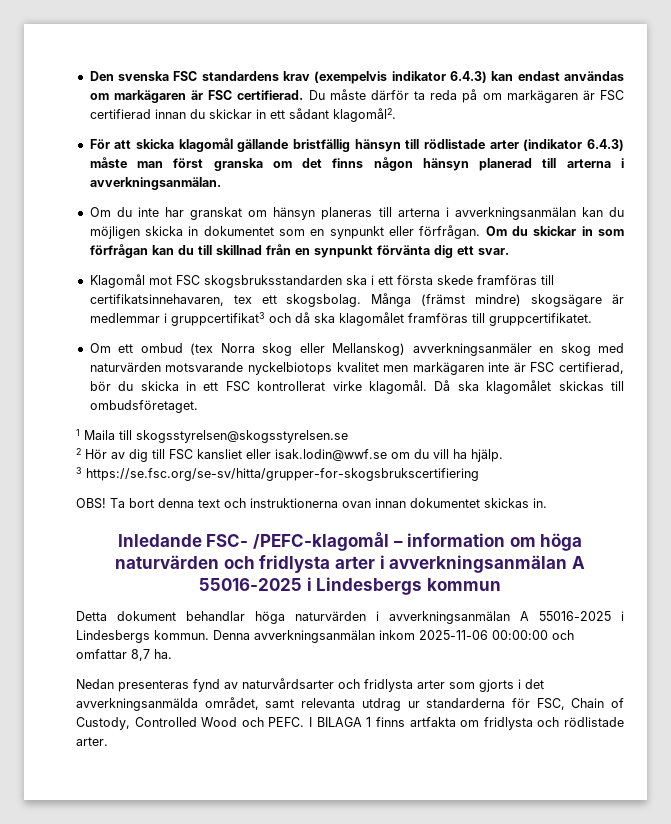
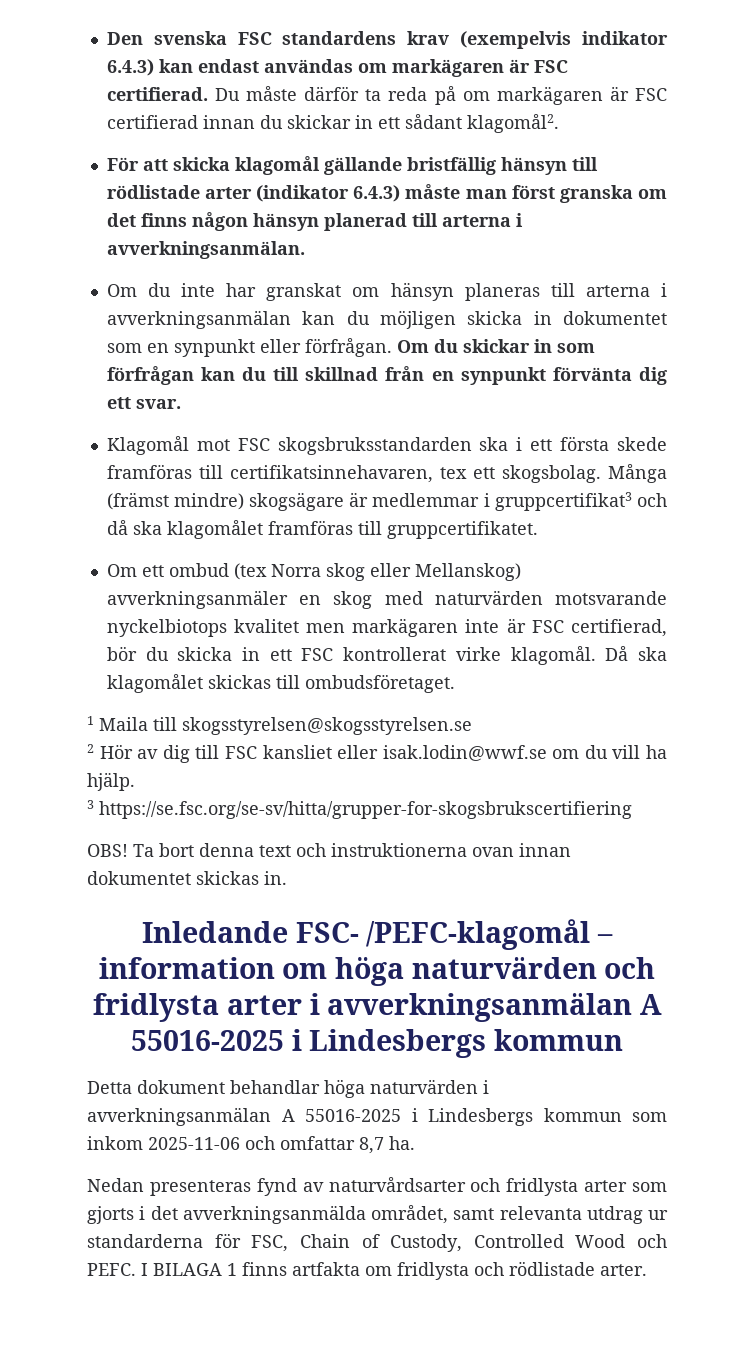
- Detta dokument behandlar höga naturvärden i avverkningsanmälan A 55016-2025 i Lindesbergs kommun. Denna avverkningsanmälan inkom 2025-11-06 00:00:00 och omfattar 8,7 ha.
+ Detta dokument behandlar höga naturvärden i avverkningsanmälan A 55016-2025 i Lindesbergs kommun som inkom 2025-11-06 och omfattar 8,7 ha.

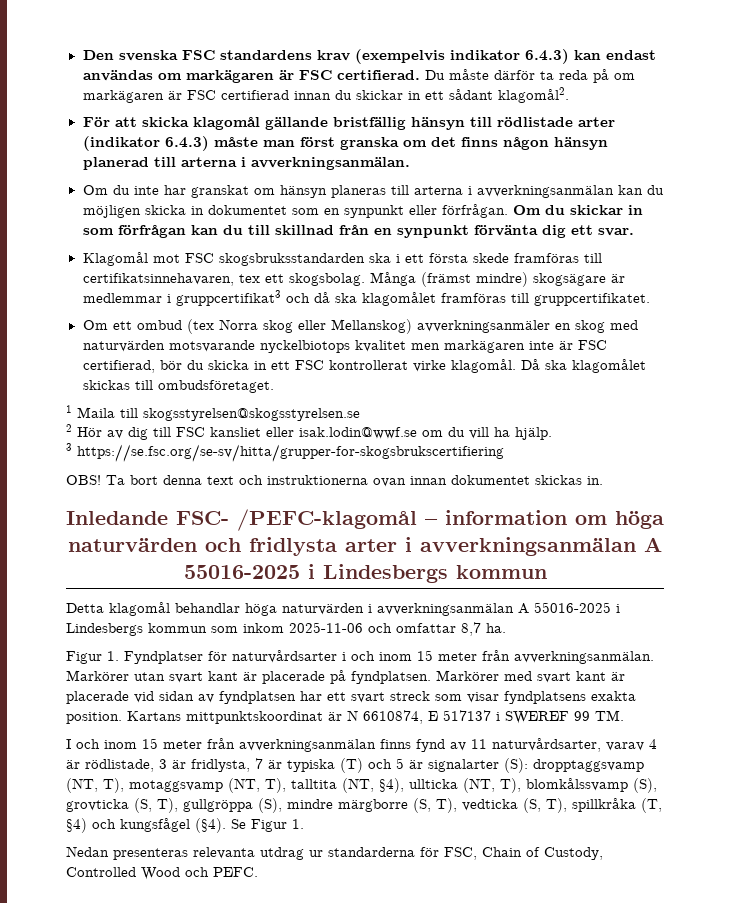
- Detta dokument behandlar höga naturvärden i avverkningsanmälan A 55016-2025 i Lindesbergs kommun som inkom 2025-11-06 och omfattar 8,7 ha.
+ Detta klagomål behandlar höga naturvärden i avverkningsanmälan A 55016-2025 i Lindesbergs kommun som inkom 2025-11-06 och omfattar 8,7 ha.
- Nedan presenteras fynd av naturvårdsarter och fridlysta arter som gjorts i det avverkningsanmälda området, samt relevanta utdrag ur standarderna för FSC, Chain of Custody, Controlled Wood och PEFC. I BILAGA 1 finns artfakta om fridlysta och rödlistade arter.
+ Figur 1. Fyndplatser för naturvårdsarter i och inom 15 meter från avverkningsanmälan. Markörer utan svart kant är placerade på fyndplatsen. Markörer med svart kant är placerade vid sidan av fyndplatsen har ett svart streck som visar fyndplatsens exakta position. Kartans mittpunktskoordinat är N 6610874, E 517137 i SWEREF 99 TM.
+ I och inom 15 meter från avverkningsanmälan finns fynd av 11 naturvårdsarter, varav 4 är rödlistade, 3 är fridlysta, 7 är typiska (T) och 5 är signalarter (S): dropptaggsvamp (NT, T), motaggsvamp (NT, T), talltita (NT, §4), ullticka (NT, T), blomkålssvamp (S), grovticka (S, T), gullgröppa (S), mindre märgborre (S, T), vedticka (S, T), spillkråka (T, §4) och kungsfågel (§4). Se Figur 1.
+ Nedan presenteras relevanta utdrag ur standarderna för FSC, Chain of Custody, Controlled Wood och PEFC.

